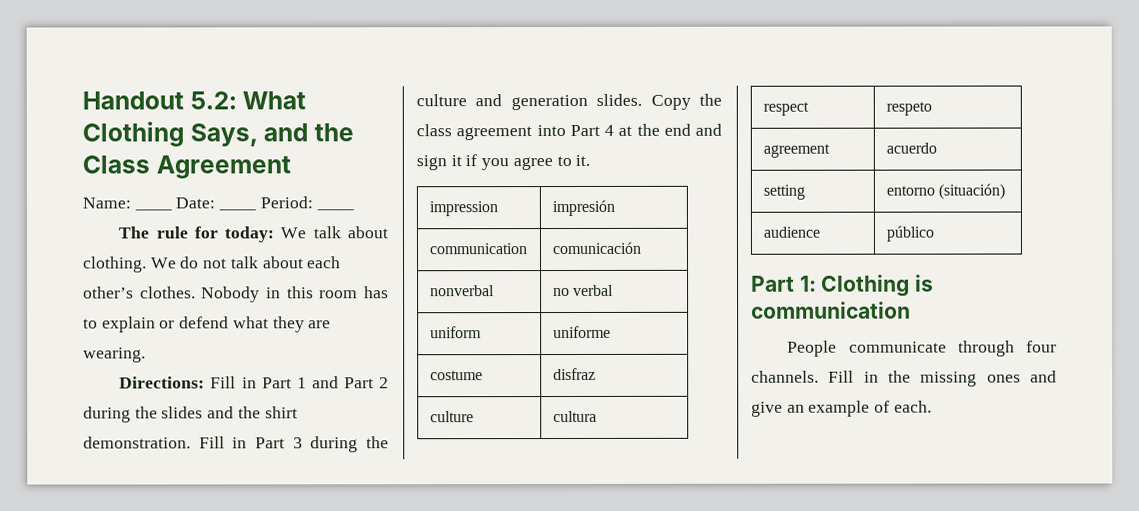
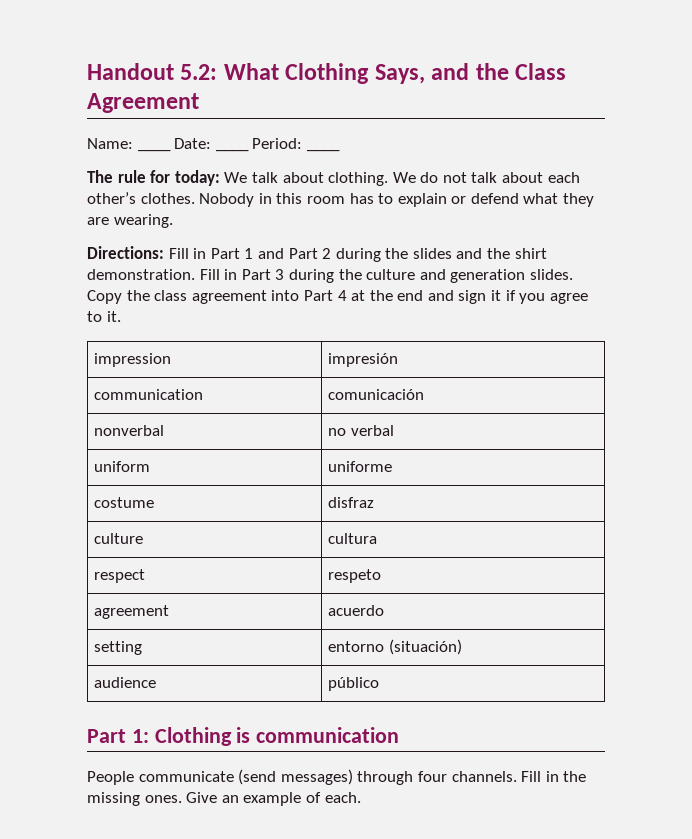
- People communicate through four channels.
+ People communicate (send messages) through four channels.
- Fill in the missing ones and give an example of each.
+ Fill in the missing ones. Give an example of each.

